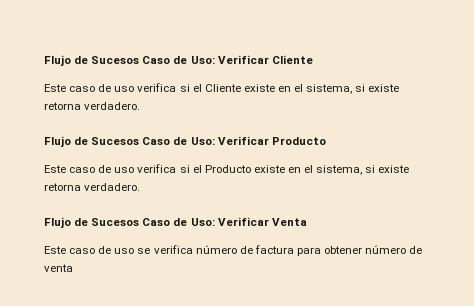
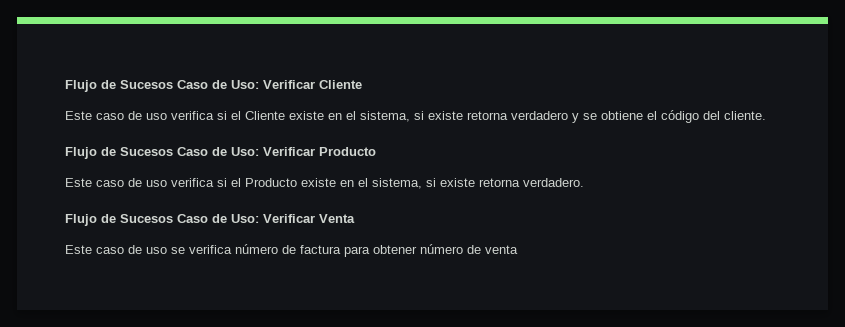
- Este caso de uso verifica si el Cliente existe en el sistema, si existe retorna verdadero.
+ Este caso de uso verifica si el Cliente existe en el sistema, si existe retorna verdadero y se obtiene el código del cliente.

